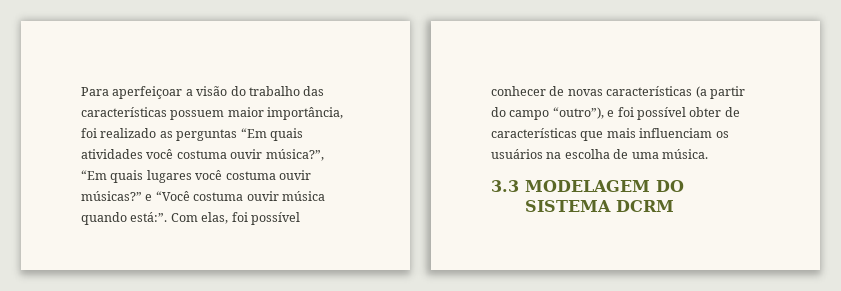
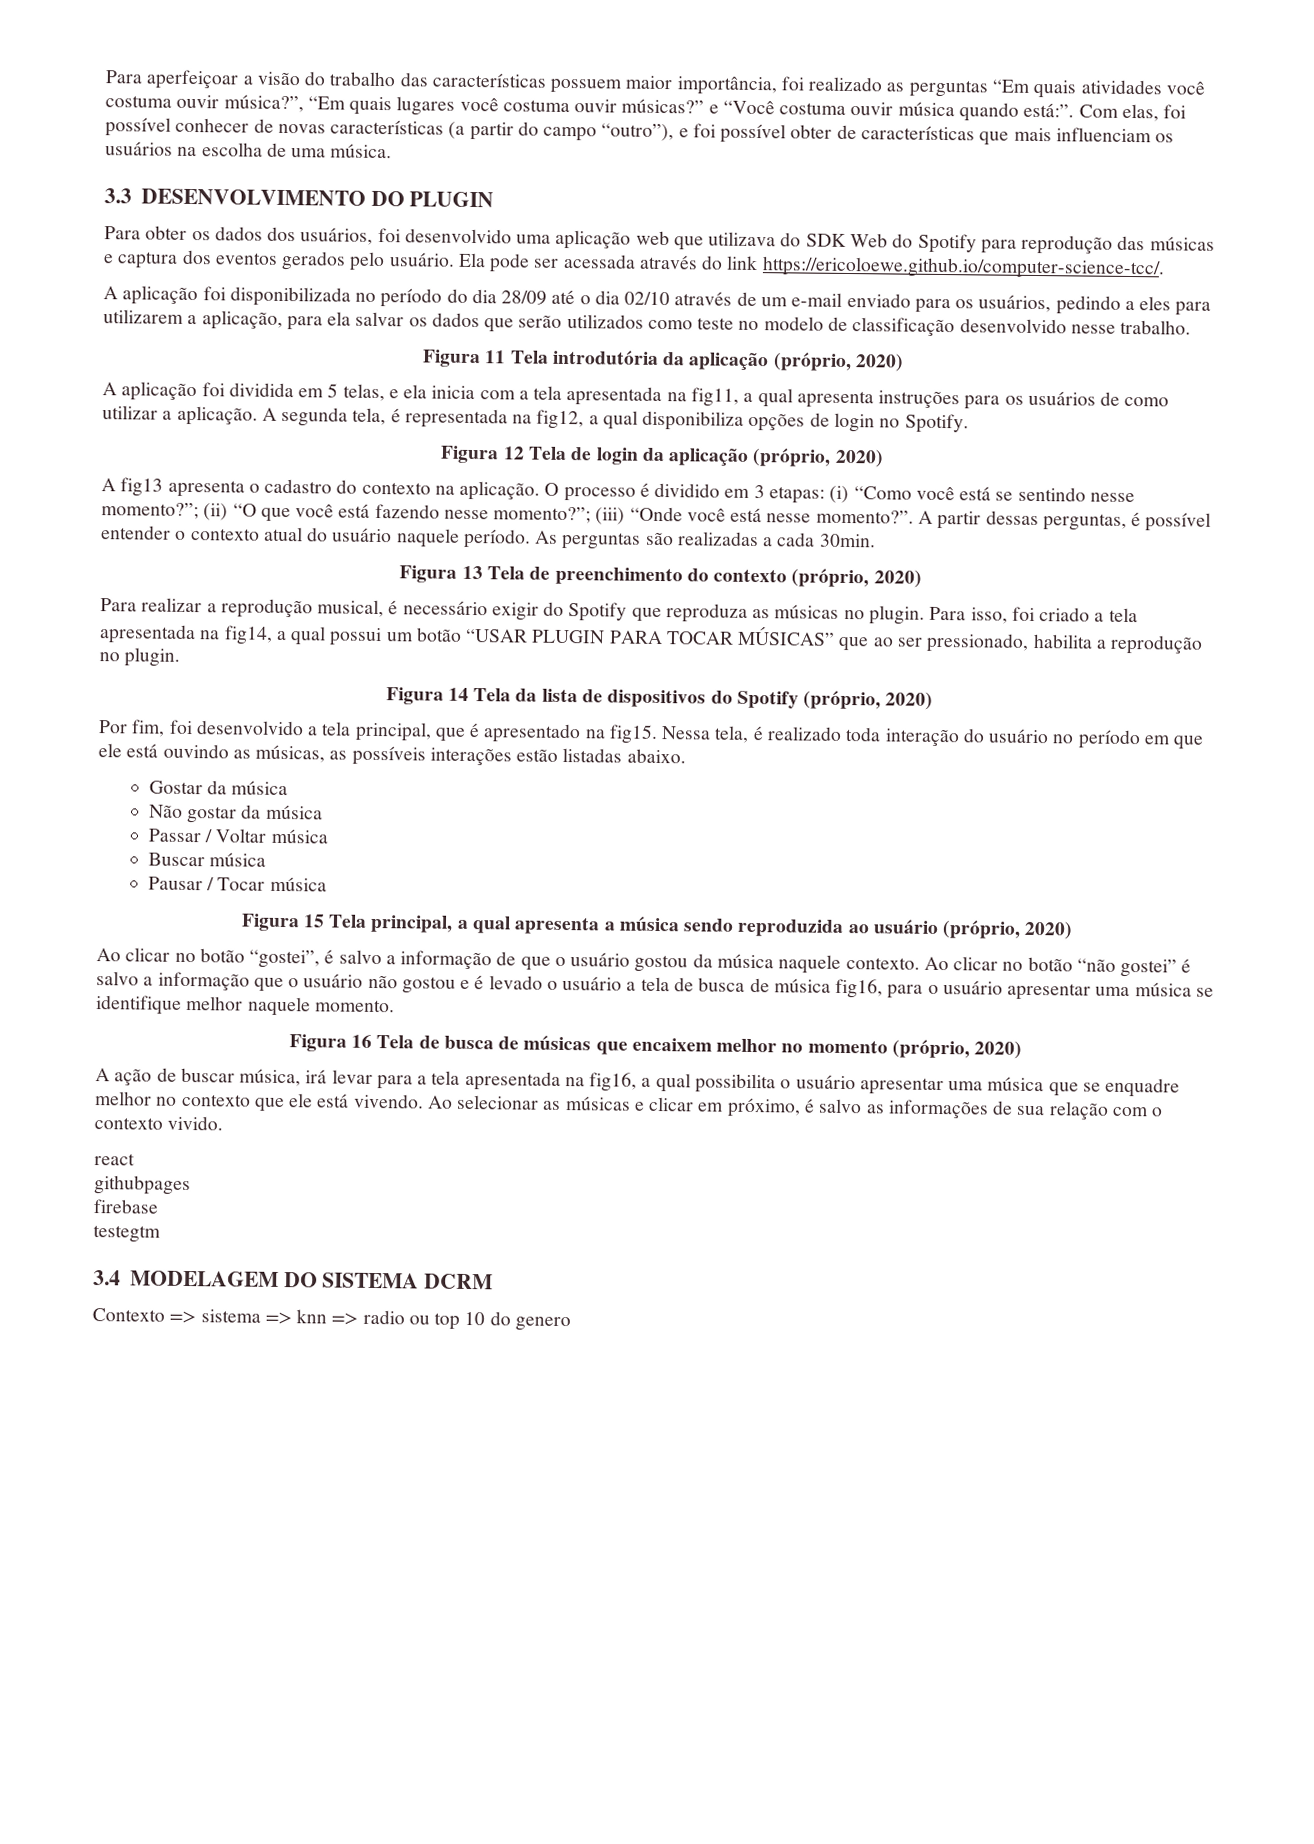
- 3.3 MODELAGEM DO SISTEMA DCRM
+ 3.3 DESENVOLVIMENTO DO PLUGIN
+ Para obter os dados dos usuários, foi desenvolvido uma aplicação web que utilizava do SDK Web do Spotify para reprodução das músicas e captura dos eventos gerados pelo usuário. Ela pode ser acessada através do link https://ericoloewe.github.io/computer-science-tcc/.
+ A aplicação foi disponibilizada no período do dia 28/09 até o dia 02/10 através de um e-mail enviado para os usuários, pedindo a eles para utilizarem a aplicação, para ela salvar os dados que serão utilizados como teste no modelo de classificação desenvolvido nesse trabalho.
+ Figura 11 Tela introdutória da aplicação (próprio, 2020)
+ A aplicação foi dividida em 5 telas, e ela inicia com a tela apresentada na fig11, a qual apresenta instruções para os usuários de como utilizar a aplicação. A segunda tela, é representada na fig12, a qual disponibiliza opções de login no Spotify.
+ Figura 12 Tela de login da aplicação (próprio, 2020)
+ A fig13 apresenta o cadastro do contexto na aplicação. O processo é dividido em 3 etapas: (i) “Como você está se sentindo nesse momento?”; (ii) “O que você está fazendo nesse momento?”; (iii) “Onde você está nesse momento?”. A partir dessas perguntas, é possível entender o contexto atual do usuário naquele período. As perguntas são realizadas a cada 30min.
+ Figura 13 Tela de preenchimento do contexto (próprio, 2020)
+ Para realizar a reprodução musical, é necessário exigir do Spotify que reproduza as músicas no plugin. Para isso, foi criado a tela apresentada na fig14, a qual possui um botão “USAR PLUGIN PARA TOCAR MÚSICAS” que ao ser pressionado, habilita a reprodução no plugin.
+ Figura 14 Tela da lista de dispositivos do Spotify (próprio, 2020)
+ Por fim, foi desenvolvido a tela principal, que é apresentado na fig15. Nessa tela, é realizado toda interação do usuário no período em que ele está ouvindo as músicas, as possíveis interações estão listadas abaixo.
+ Gostar da música
+ Não gostar da música
+ Passar / Voltar música
+ Buscar música
+ Pausar / Tocar música
+ Figura 15 Tela principal, a qual apresenta a música sendo reproduzida ao usuário (próprio, 2020)
+ Ao clicar no botão “gostei”, é salvo a informação de que o usuário gostou da música naquele contexto. Ao clicar no botão “não gostei” é salvo a informação que o usuário não gostou e é levado o usuário a tela de busca de música fig16, para o usuário apresentar uma música se identifique melhor naquele momento.
+ Figura 16 Tela de busca de músicas que encaixem melhor no momento (próprio, 2020)
+ A ação de buscar música, irá levar para a tela apresentada na fig16, a qual possibilita o usuário apresentar uma música que se enquadre melhor no contexto que ele está vivendo. Ao selecionar as músicas e clicar em próximo, é salvo as informações de sua relação com o contexto vivido.
+ react
+ githubpages
+ firebase
+ testegtm
+ 3.4 MODELAGEM DO SISTEMA DCRM
+ Contexto => sistema => knn => radio ou top 10 do genero

